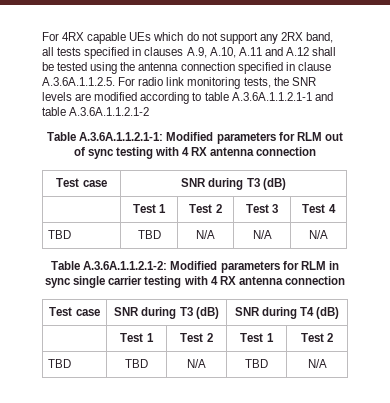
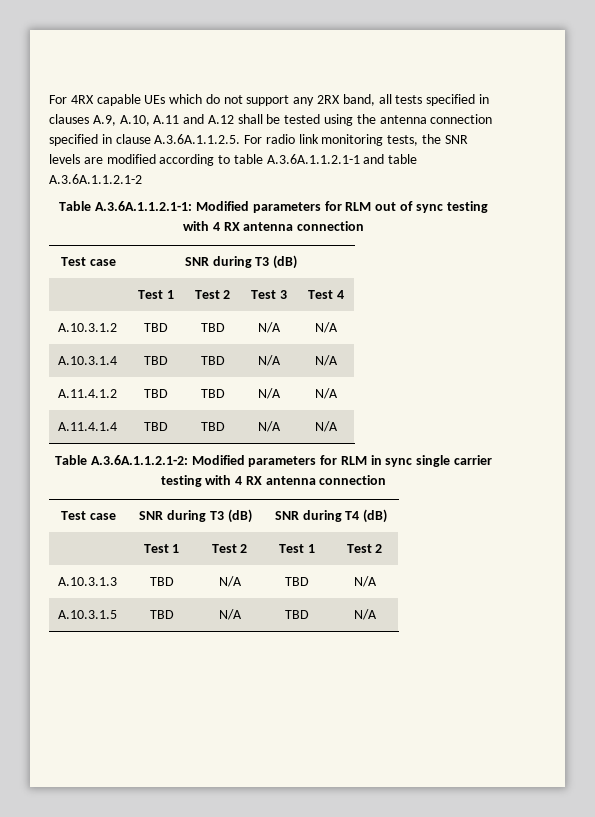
- TBD | TBD | N/A | N/A | N/A
+ A.10.3.1.2 | TBD | TBD | N/A | N/A
+ A.10.3.1.4 | TBD | TBD | N/A | N/A
+ A.11.4.1.2 | TBD | TBD | N/A | N/A
+ A.11.4.1.4 | TBD | TBD | N/A | N/A
- TBD | TBD | N/A | TBD | N/A
+ A.10.3.1.3 | TBD | N/A | TBD | N/A
+ A.10.3.1.5 | TBD | N/A | TBD | N/A

